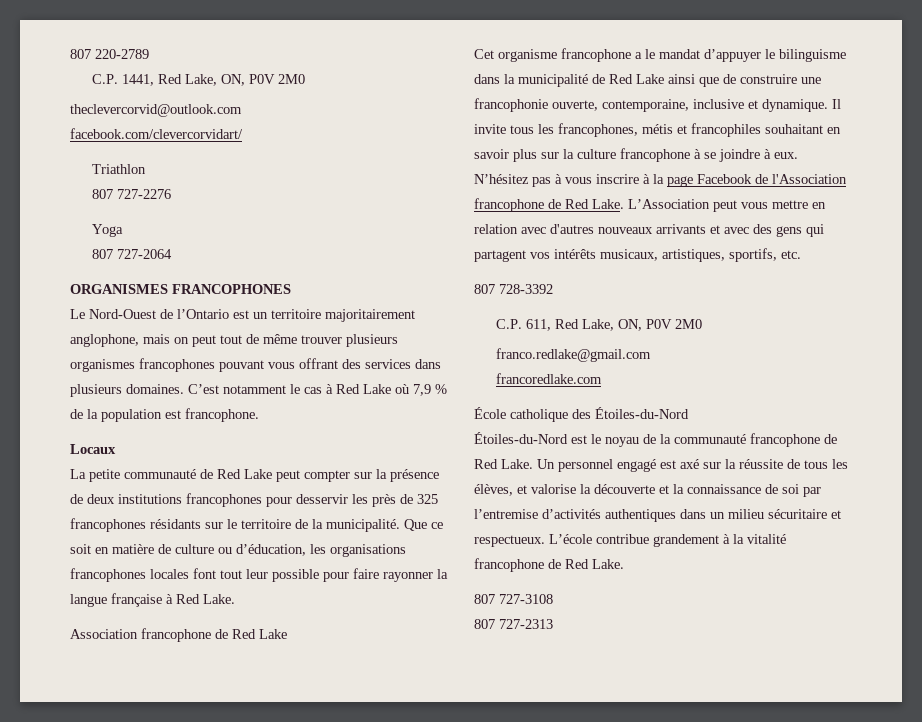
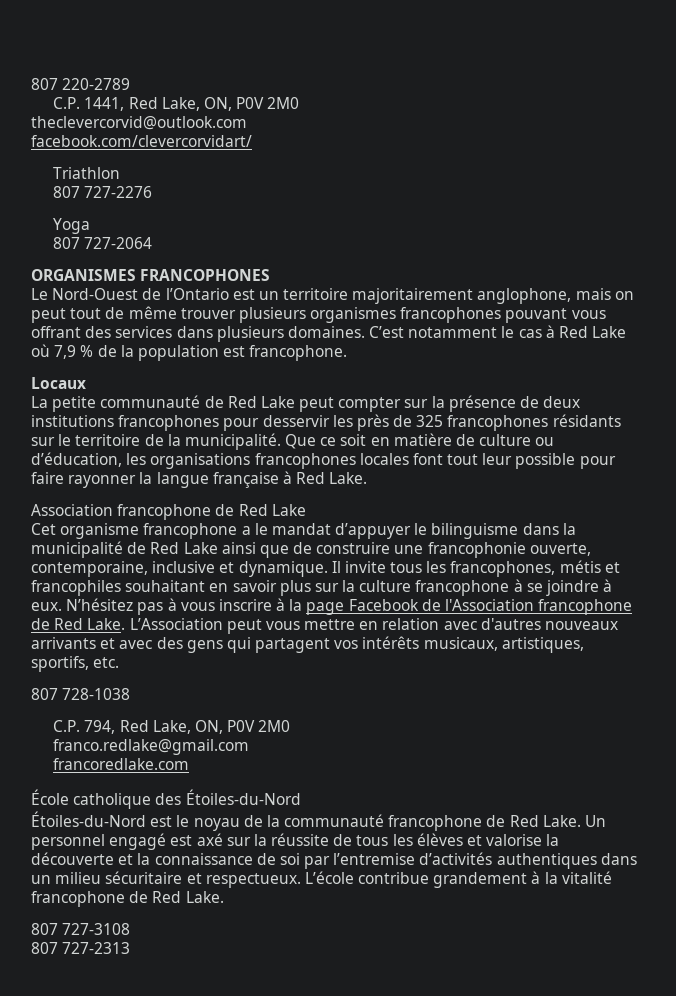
- 807 728-3392
- C.P. 611, Red Lake, ON, P0V 2M0
+ 807 728-1038
+ C.P. 794, Red Lake, ON, P0V 2M0
- Un personnel engagé est axé sur la réussite de tous les élèves, et valorise la découverte et la connaissance de soi par l’entremise d’activités authentiques dans un milieu sécuritaire et respectueux.
+ Un personnel engagé est axé sur la réussite de tous les élèves et valorise la découverte et la connaissance de soi par l’entremise d’activités authentiques dans un milieu sécuritaire et respectueux.

